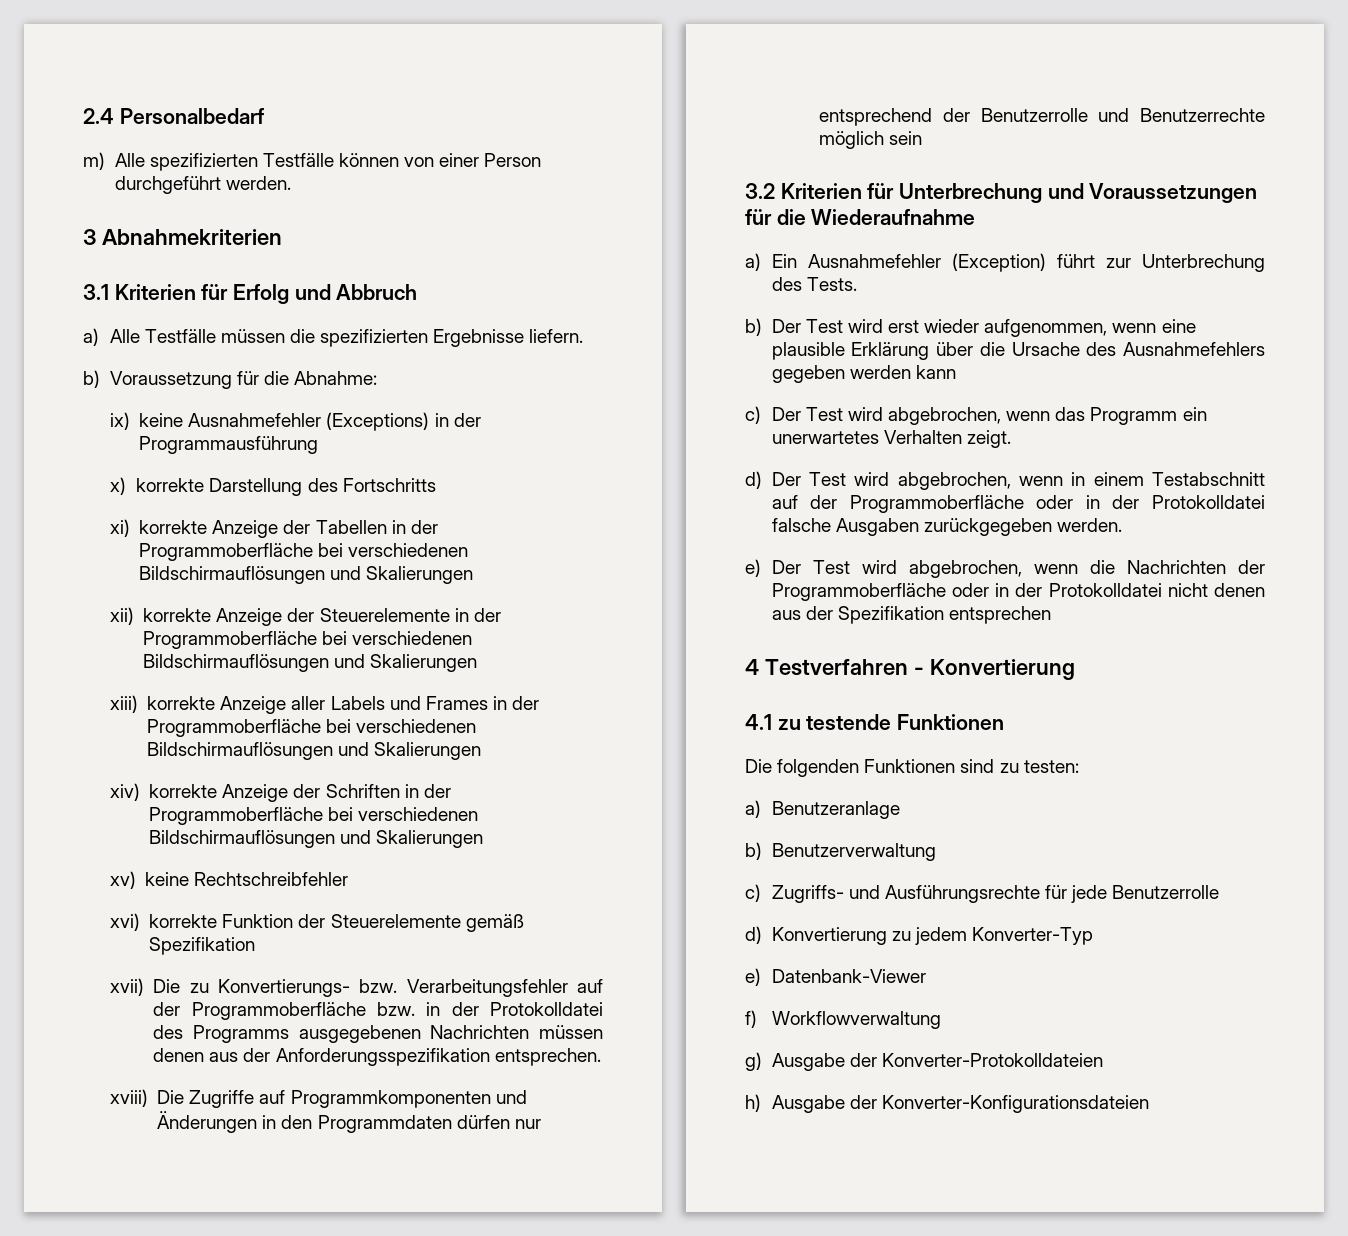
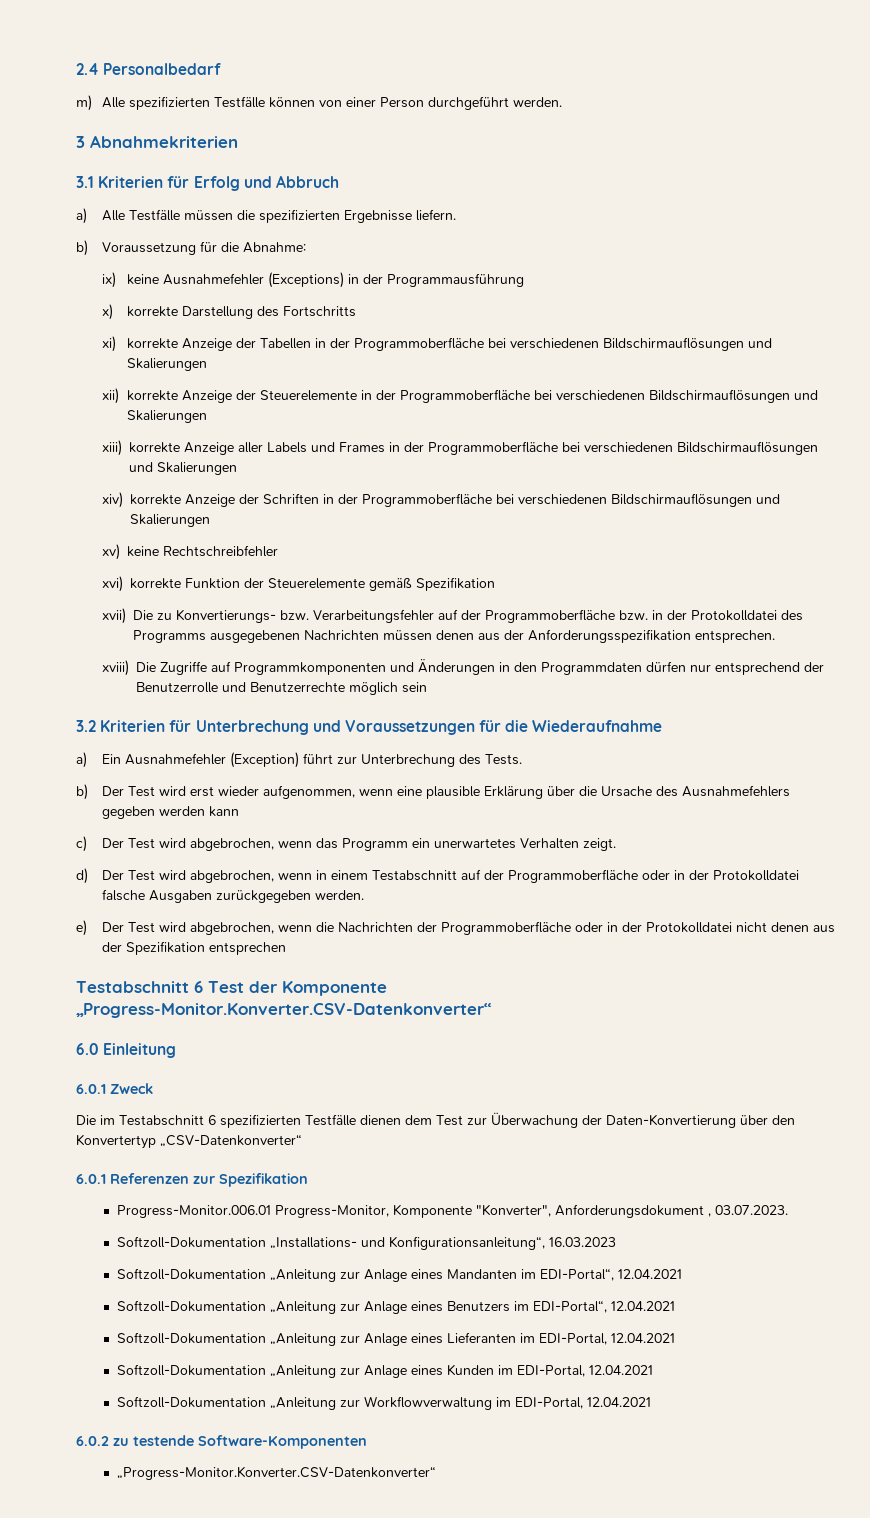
- 4 Testverfahren - Konvertierung
- 4.1 zu testende Funktionen
- Die folgenden Funktionen sind zu testen:
- a) Benutzeranlage
- b) Benutzerverwaltung
- c) Zugriffs- und Ausführungsrechte für jede Benutzerrolle
- d) Konvertierung zu jedem Konverter-Typ
- e) Datenbank-Viewer
- f) Workflowverwaltung
- g) Ausgabe der Konverter-Protokolldateien
- h) Ausgabe der Konverter-Konfigurationsdateien
+ Testabschnitt 6 Test der Komponente
+ „Progress-Monitor.Konverter.CSV-Datenkonverter“
+ 6.0 Einleitung
+ 6.0.1 Zweck
+ Die im Testabschnitt 6 spezifizierten Testfälle dienen dem Test zur Überwachung der Daten-Konvertierung über den Konvertertyp „CSV-Datenkonverter“
+ 6.0.1 Referenzen zur Spezifikation
+ Progress-Monitor.006.01 Progress-Monitor, Komponente "Konverter", Anforderungsdokument , 03.07.2023.
+ Softzoll-Dokumentation „Installations- und Konfigurationsanleitung“, 16.03.2023
+ Softzoll-Dokumentation „Anleitung zur Anlage eines Mandanten im EDI-Portal“, 12.04.2021
+ Softzoll-Dokumentation „Anleitung zur Anlage eines Benutzers im EDI-Portal“, 12.04.2021
+ Softzoll-Dokumentation „Anleitung zur Anlage eines Lieferanten im EDI-Portal, 12.04.2021
+ Softzoll-Dokumentation „Anleitung zur Anlage eines Kunden im EDI-Portal, 12.04.2021
+ Softzoll-Dokumentation „Anleitung zur Workflowverwaltung im EDI-Portal, 12.04.2021
+ 6.0.2 zu testende Software-Komponenten
+ „Progress-Monitor.Konverter.CSV-Datenkonverter“

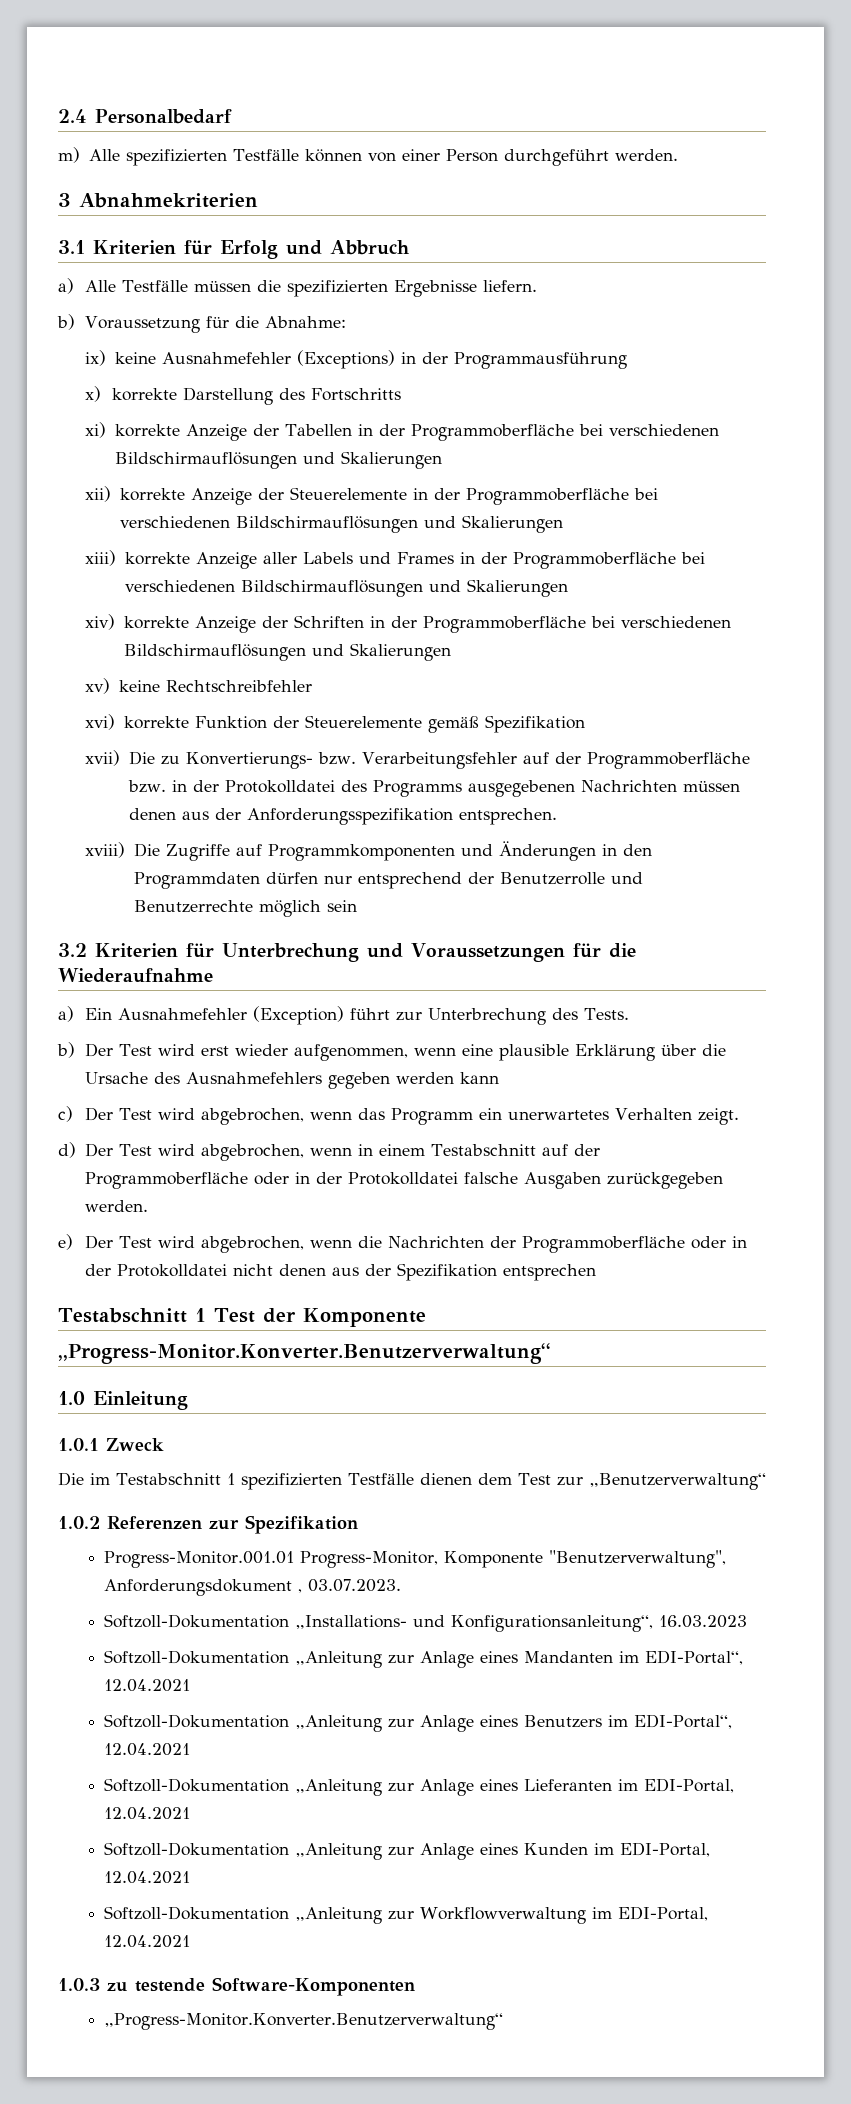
- Testabschnitt 6 Test der Komponente
- „Progress-Monitor.Konverter.CSV-Datenkonverter“
- 6.0 Einleitung
+ Testabschnitt 1 Test der Komponente
+ „Progress-Monitor.Konverter.Benutzerverwaltung“
+ 1.0 Einleitung
- 6.0.1 Zweck
+ 1.0.1 Zweck
- Die im Testabschnitt 6 spezifizierten Testfälle dienen dem Test zur Überwachung der Daten-Konvertierung über den Konvertertyp „CSV-Datenkonverter“
- 6.0.1 Referenzen zur Spezifikation
+ Die im Testabschnitt 1 spezifizierten Testfälle dienen dem Test zur „Benutzerverwaltung“
+ 1.0.2 Referenzen zur Spezifikation
- Progress-Monitor.006.01 Progress-Monitor, Komponente "Konverter", Anforderungsdokument , 03.07.2023.
+ Progress-Monitor.001.01 Progress-Monitor, Komponente "Benutzerverwaltung", Anforderungsdokument , 03.07.2023.
- 6.0.2 zu testende Software-Komponenten
- „Progress-Monitor.Konverter.CSV-Datenkonverter“
+ 1.0.3 zu testende Software-Komponenten
+ „Progress-Monitor.Konverter.Benutzerverwaltung“

